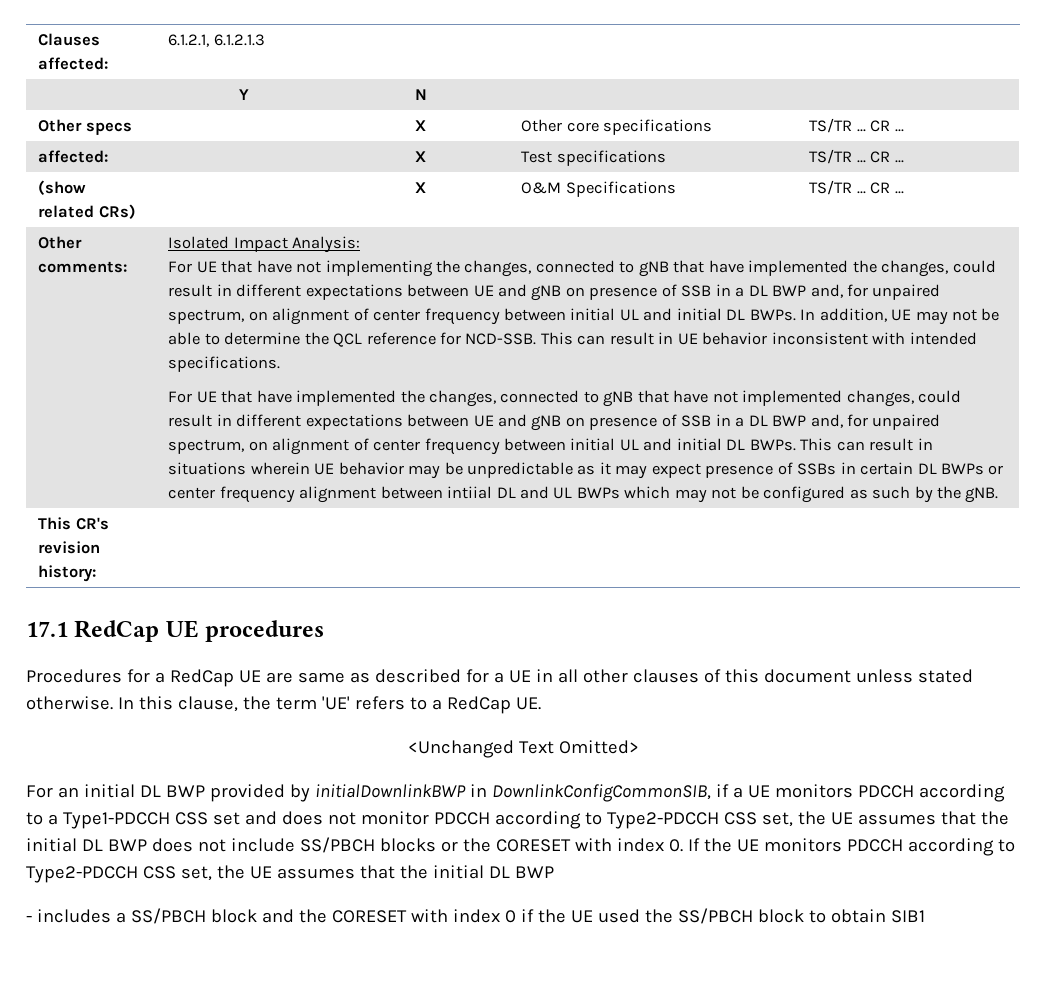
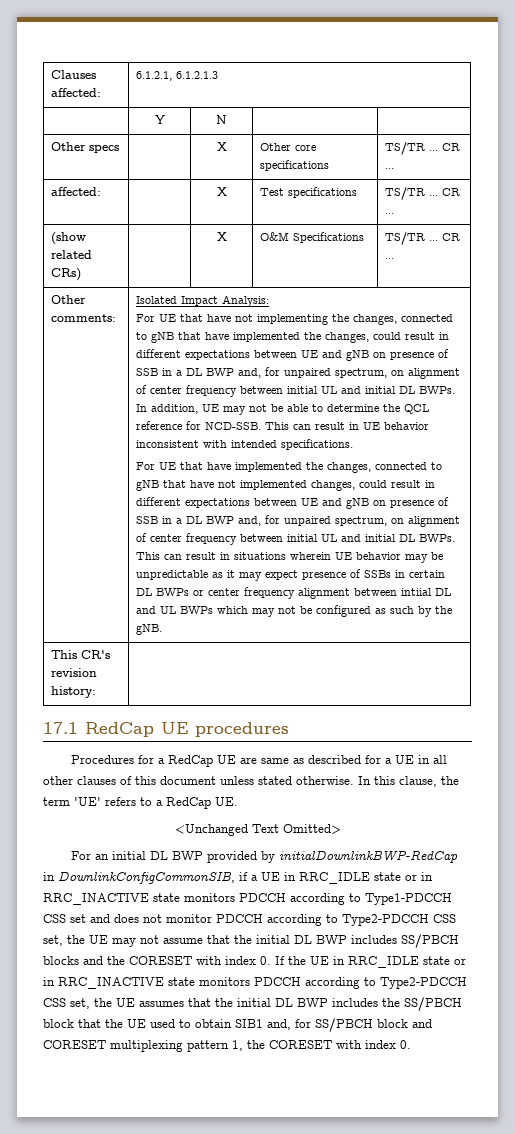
- For an initial DL BWP provided by initialDownlinkBWP in DownlinkConfigCommonSIB, if a UE monitors PDCCH according to a Type1-PDCCH CSS set and does not monitor PDCCH according to Type2-PDCCH CSS set, the UE assumes that the initial DL BWP does not include SS/PBCH blocks or the CORESET with index 0. If the UE monitors PDCCH according to Type2-PDCCH CSS set, the UE assumes that the initial DL BWP
- - includes a SS/PBCH block and the CORESET with index 0 if the UE used the SS/PBCH block to obtain SIB1
+ For an initial DL BWP provided by initialDownlinkBWP-RedCap in DownlinkConfigCommonSIB, if a UE in RRC_IDLE state or in RRC_INACTIVE state monitors PDCCH according to Type1-PDCCH CSS set and does not monitor PDCCH according to Type2-PDCCH CSS set, the UE may not assume that the initial DL BWP includes SS/PBCH blocks and the CORESET with index 0. If the UE in RRC_IDLE state or in RRC_INACTIVE state monitors PDCCH according to Type2-PDCCH CSS set, the UE assumes that the initial DL BWP includes the SS/PBCH block that the UE used to obtain SIB1 and, for SS/PBCH block and CORESET multiplexing pattern 1, the CORESET with index 0.

